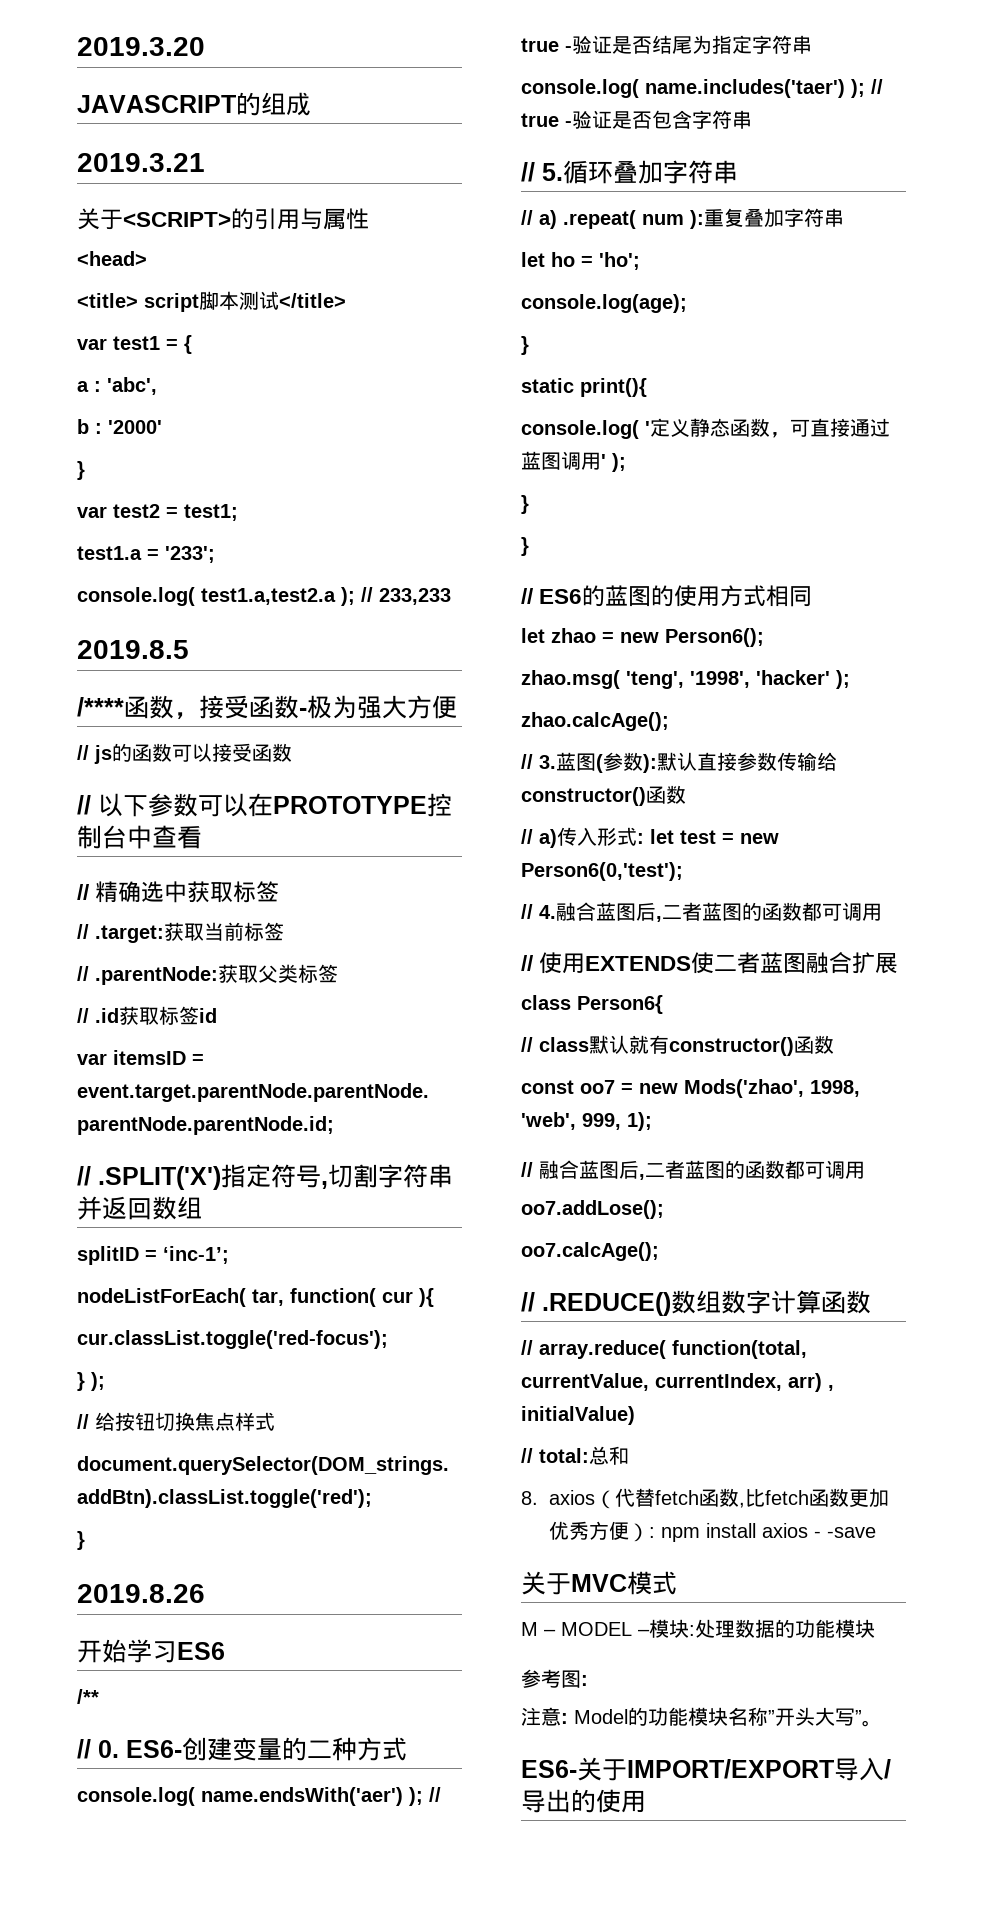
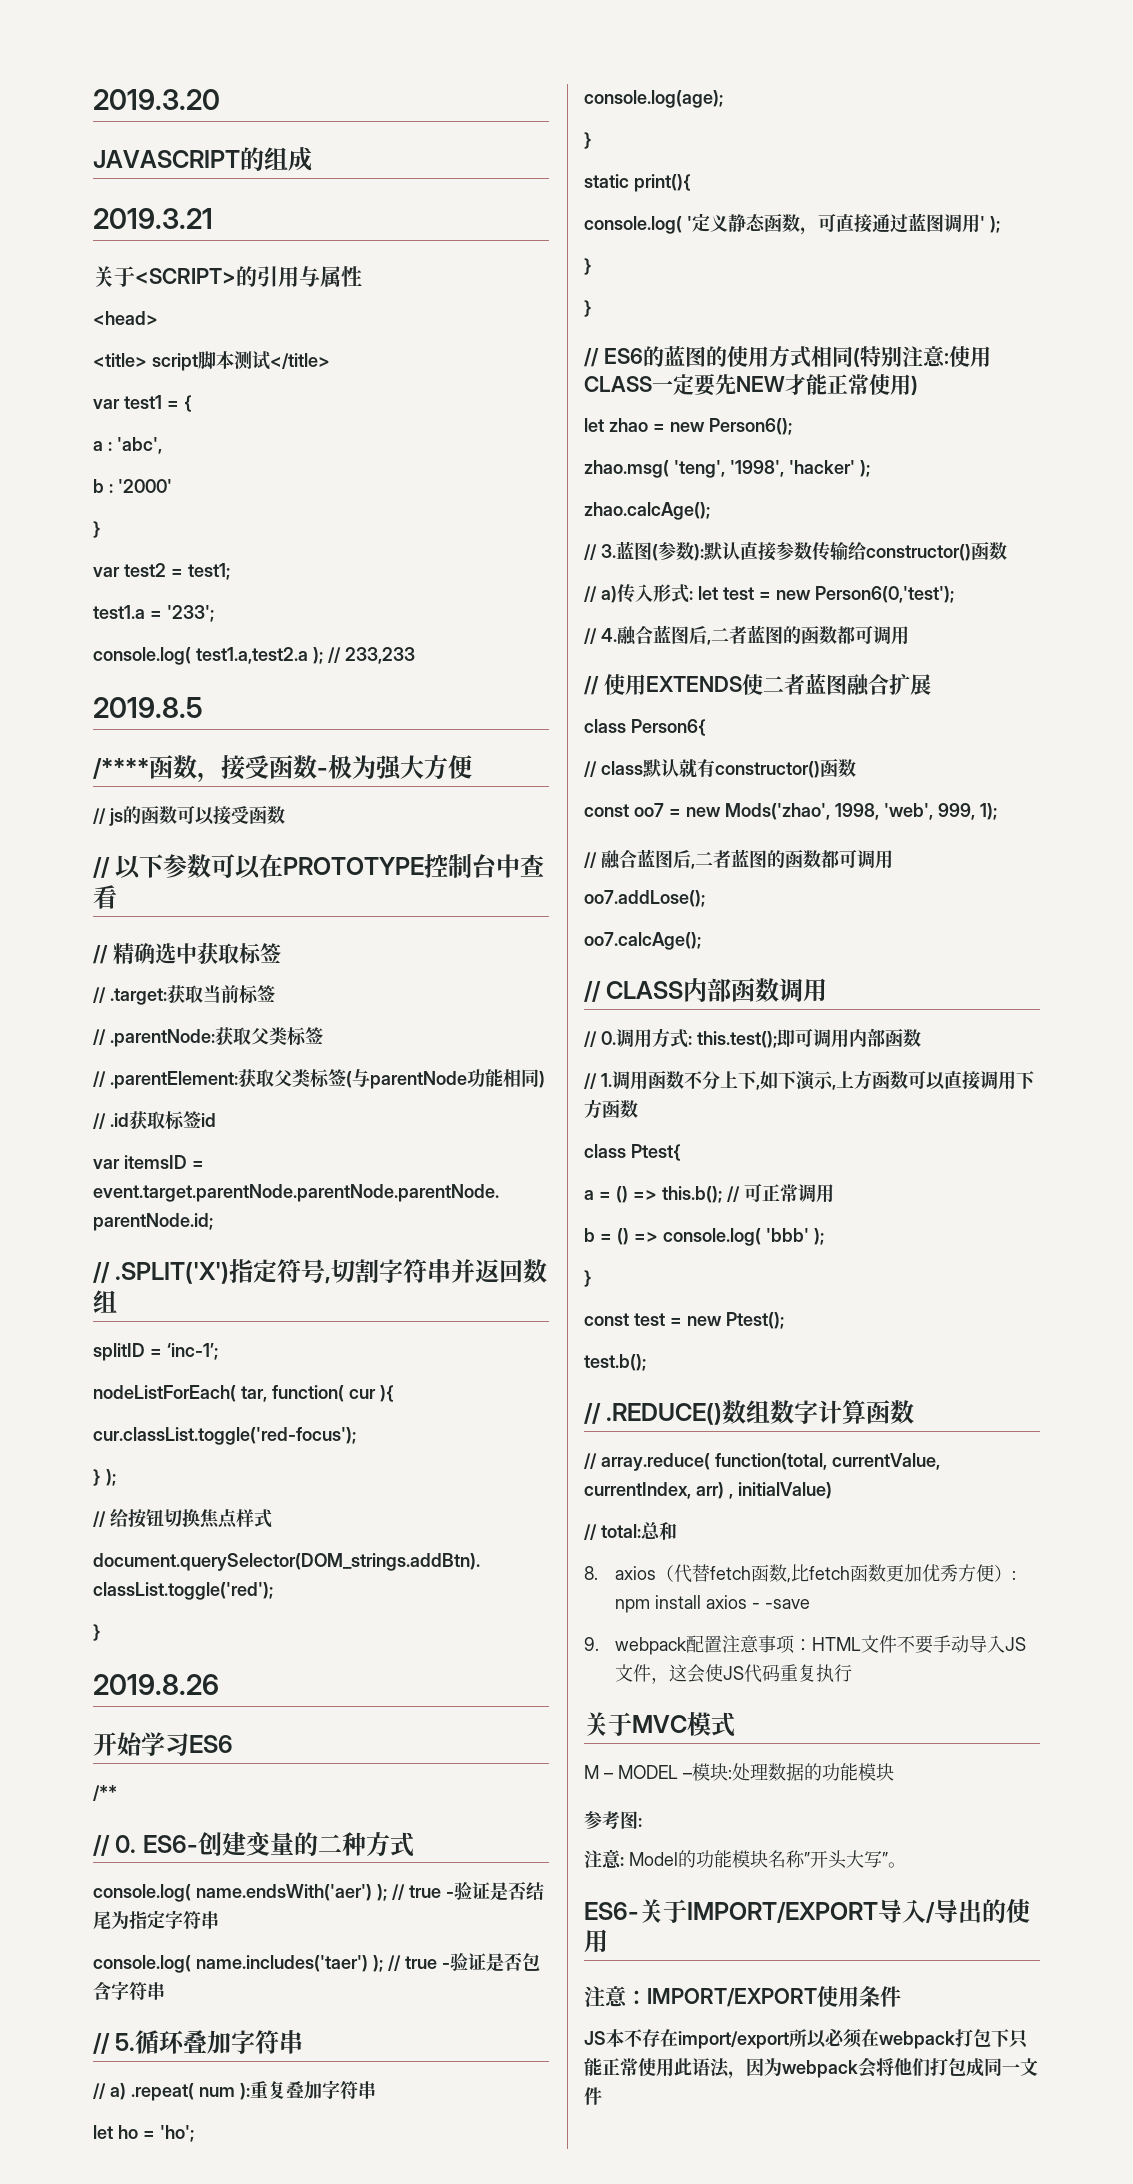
+ // .parentElement:获取父类标签(与parentNode功能相同)
- // ES6的蓝图的使用方式相同
+ // ES6的蓝图的使用方式相同(特别注意:使用CLASS一定要先NEW才能正常使用)
+ // CLASS内部函数调用
+ // 0.调用方式: this.test();即可调用内部函数
+ // 1.调用函数不分上下,如下演示,上方函数可以直接调用下方函数
+ class Ptest{
+ a = () => this.b(); // 可正常调用
+ b = () => console.log( 'bbb' );
+ }
+ const test = new Ptest();
+ test.b();
+ 9. webpack配置注意事项：HTML文件不要手动导入JS文件，这会使JS代码重复执行
+ 注意：IMPORT/EXPORT使用条件
+ JS本不存在import/export所以必须在webpack打包下只能正常使用此语法，因为webpack会将他们打包成同一文件

